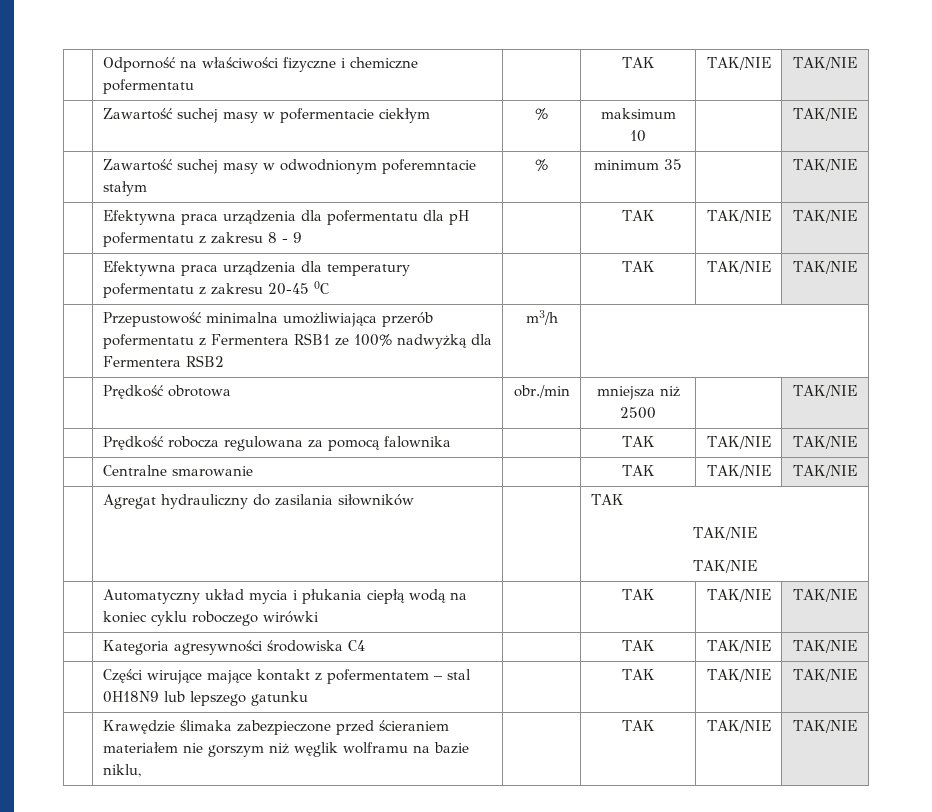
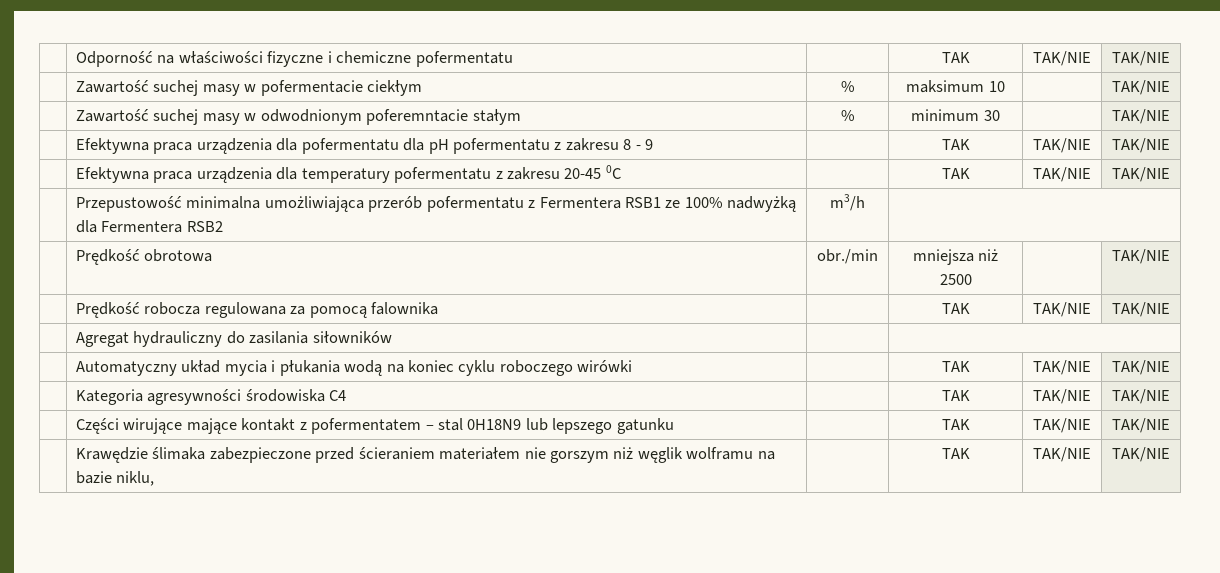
- | Zawartość suchej masy w odwodnionym poferemntacie stałym | % | minimum 35 | | TAK/NIE
+ | Zawartość suchej masy w odwodnionym poferemntacie stałym | % | minimum 30 | | TAK/NIE
- | Centralne smarowanie | | TAK | TAK/NIE | TAK/NIE
- | Agregat hydrauliczny do zasilania siłowników | | TAK
- TAK/NIE
- TAK/NIE
+ | Agregat hydrauliczny do zasilania siłowników | |
- | Automatyczny układ mycia i płukania ciepłą wodą na koniec cyklu roboczego wirówki | | TAK | TAK/NIE | TAK/NIE
+ | Automatyczny układ mycia i płukania wodą na koniec cyklu roboczego wirówki | | TAK | TAK/NIE | TAK/NIE

